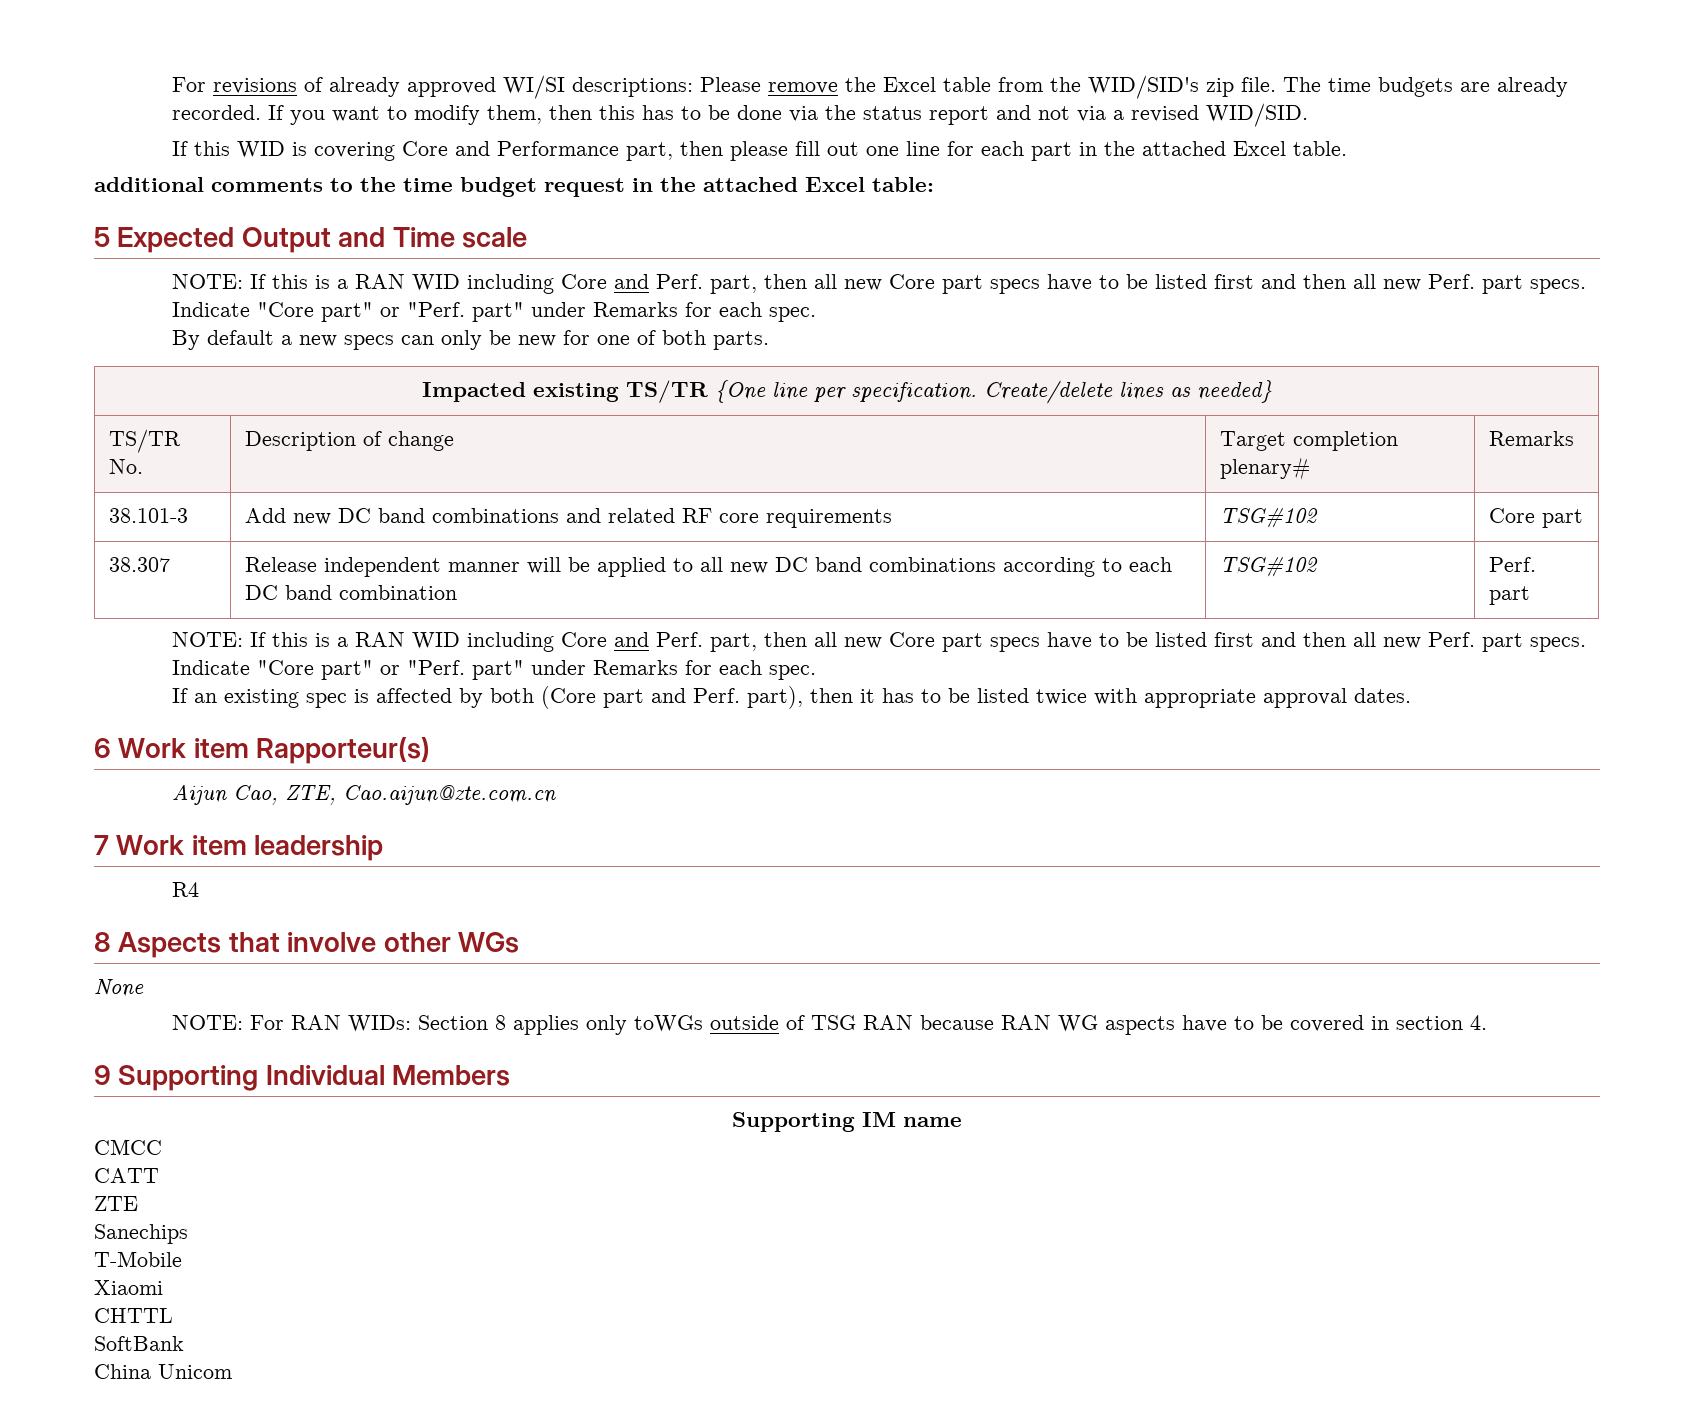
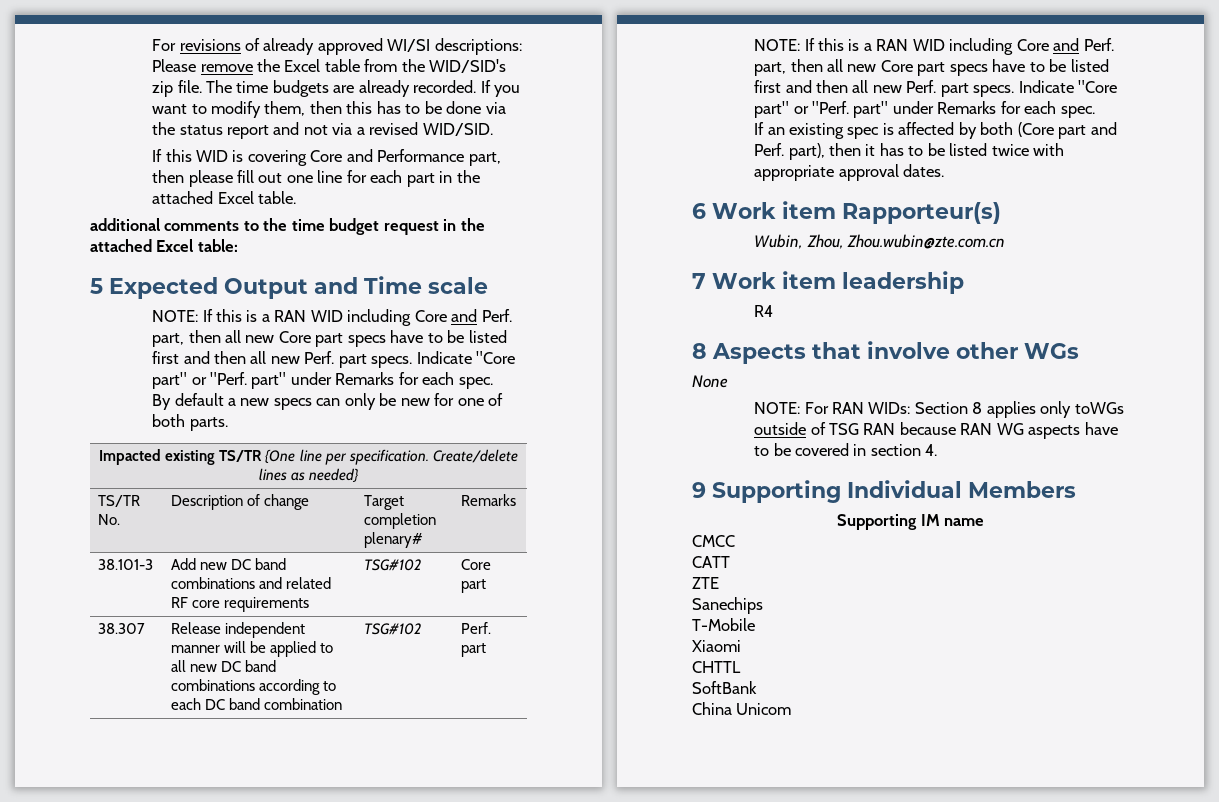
- Aijun Cao, ZTE, Cao.aijun@zte.com.cn
+ Wubin, Zhou, Zhou.wubin@zte.com.cn

